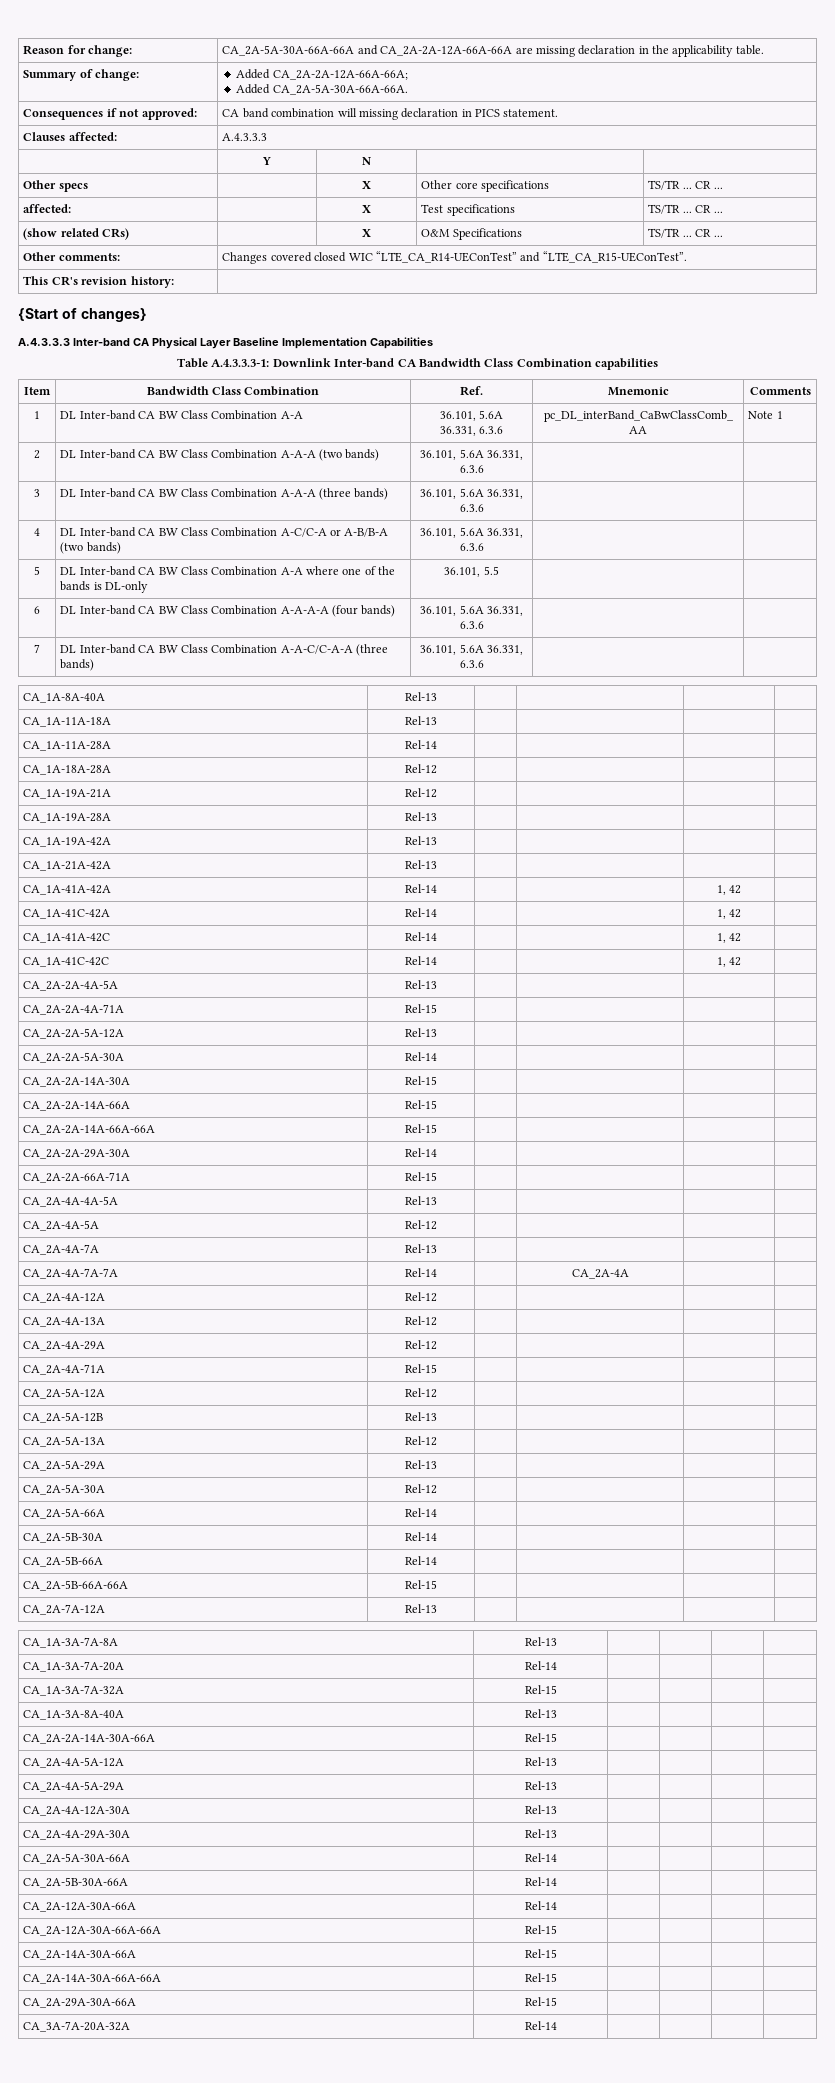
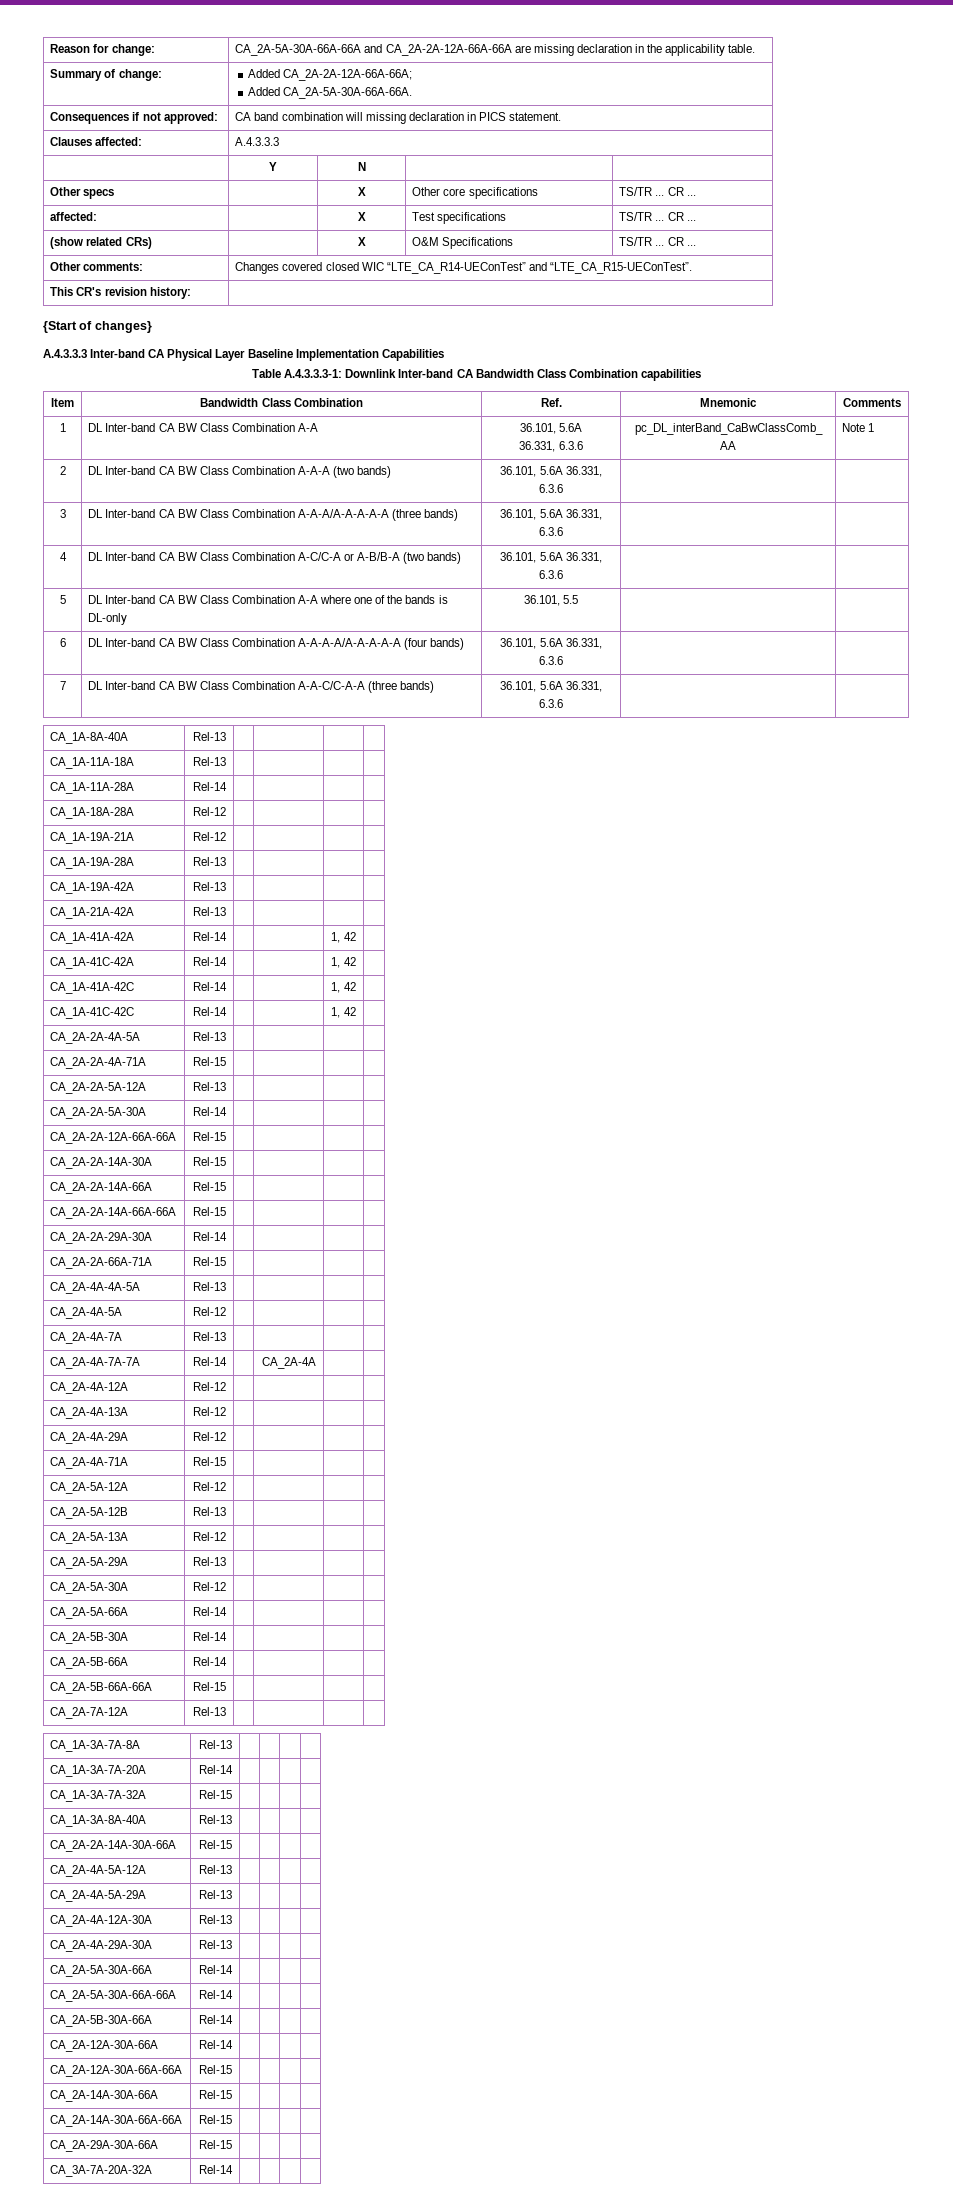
- 3 | DL Inter-band CA BW Class Combination A-A-A (three bands) | 36.101, 5.6A 36.331, 6.3.6 | |
+ 3 | DL Inter-band CA BW Class Combination A-A-A/A-A-A-A-A (three bands) | 36.101, 5.6A 36.331, 6.3.6 | |
- 6 | DL Inter-band CA BW Class Combination A-A-A-A (four bands) | 36.101, 5.6A 36.331, 6.3.6 | |
+ 6 | DL Inter-band CA BW Class Combination A-A-A-A/A-A-A-A-A (four bands) | 36.101, 5.6A 36.331, 6.3.6 | |
+ CA_2A-2A-12A-66A-66A | Rel-15 | | | |
+ CA_2A-5A-30A-66A-66A | Rel-14 | | | |

